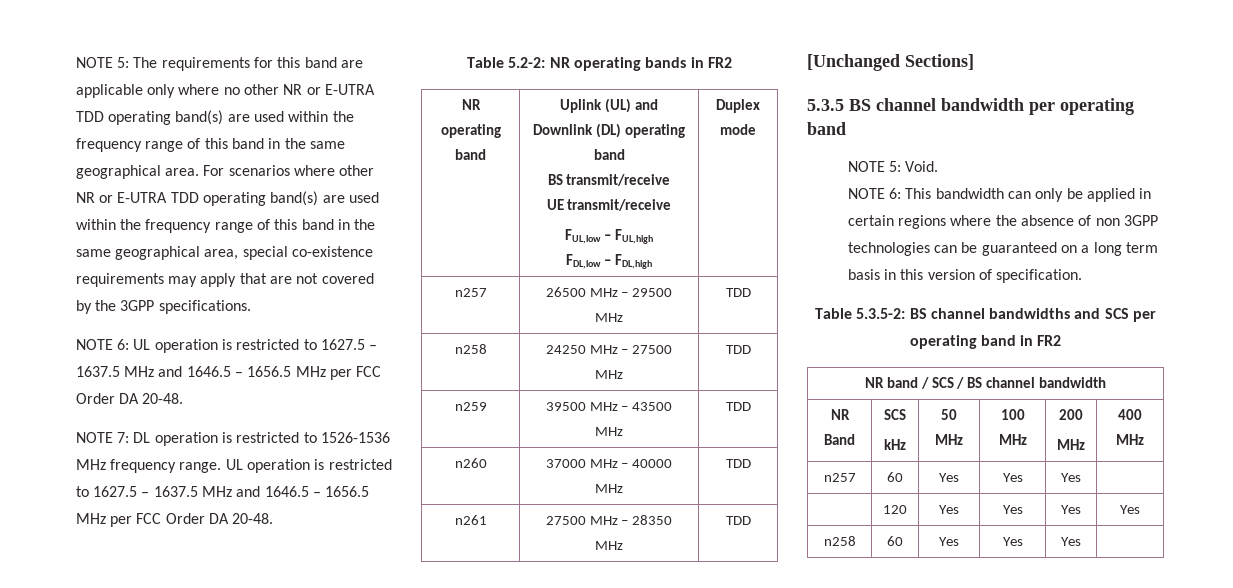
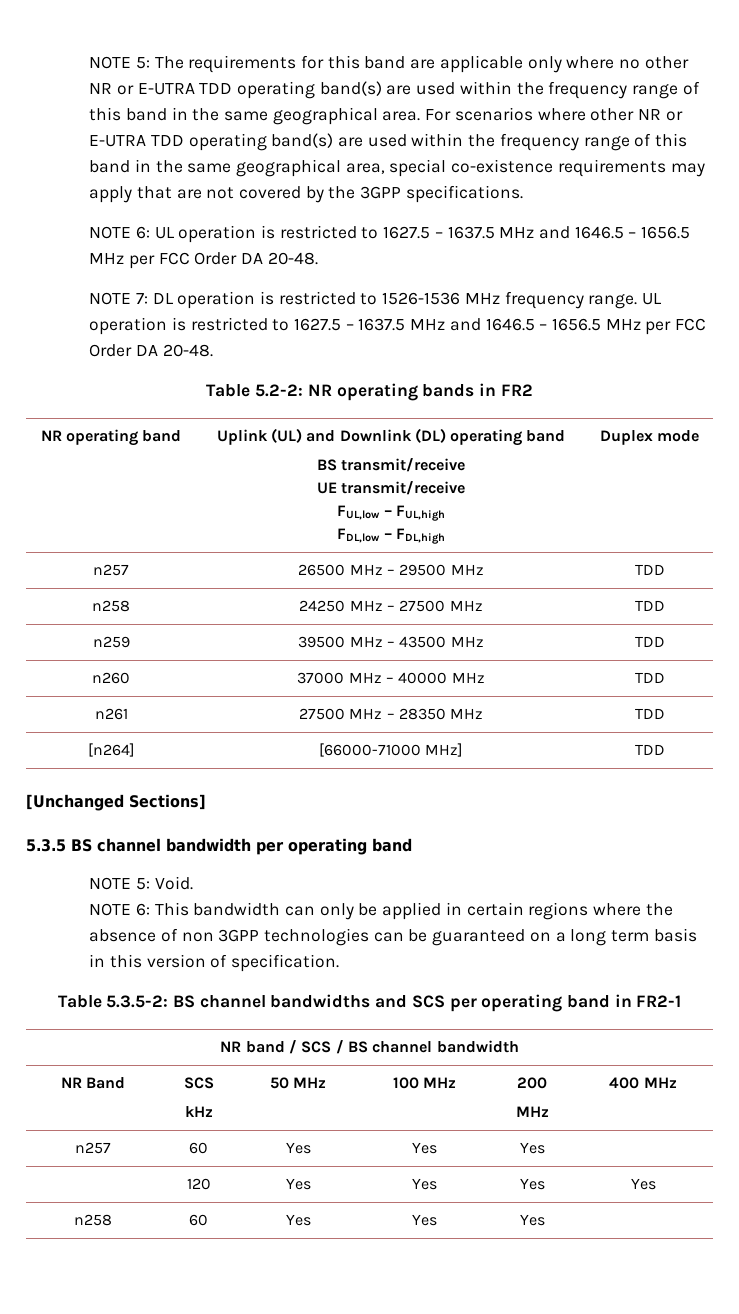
+ [n264] | [66000-71000 MHz] | TDD
- Table 5.3.5-2: BS channel bandwidths and SCS per operating band in FR2
+ Table 5.3.5-2: BS channel bandwidths and SCS per operating band in FR2-1

